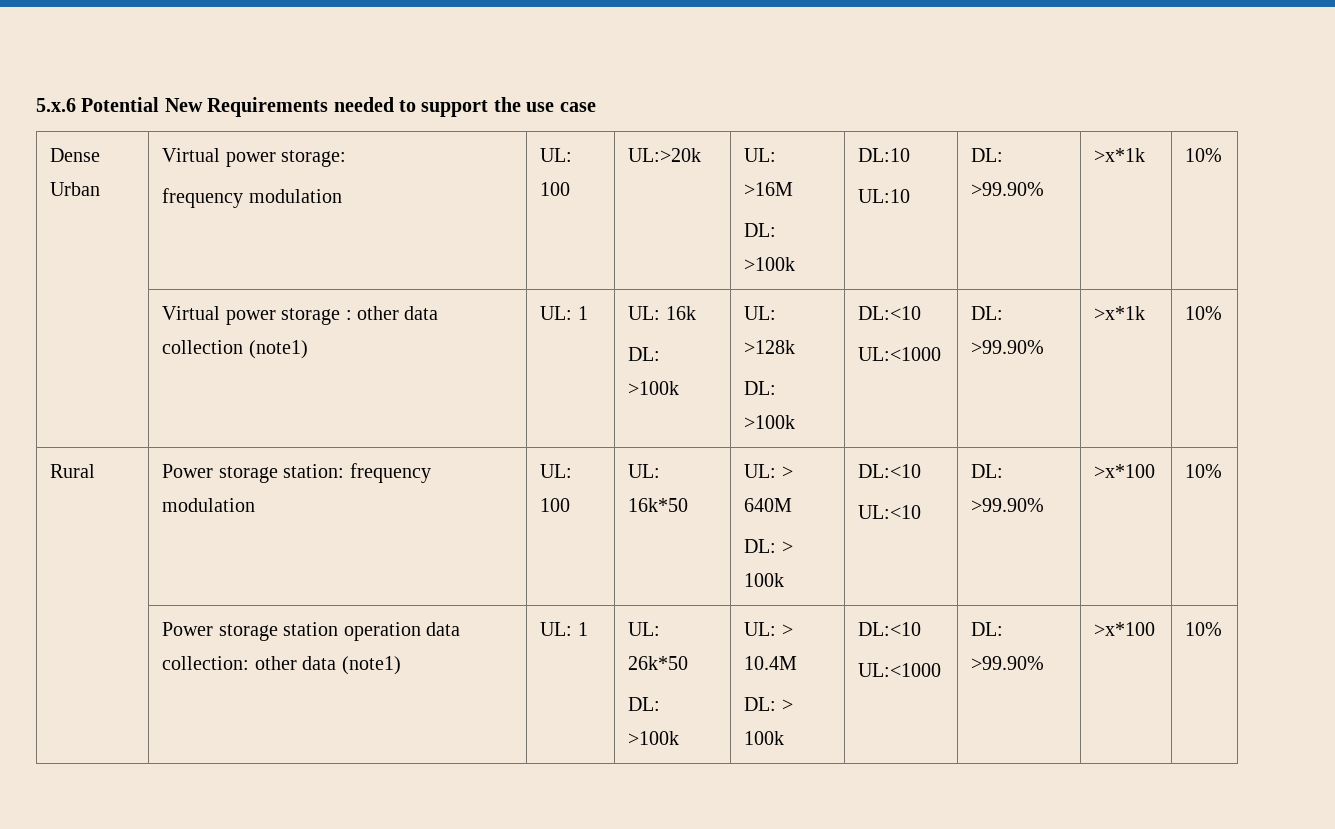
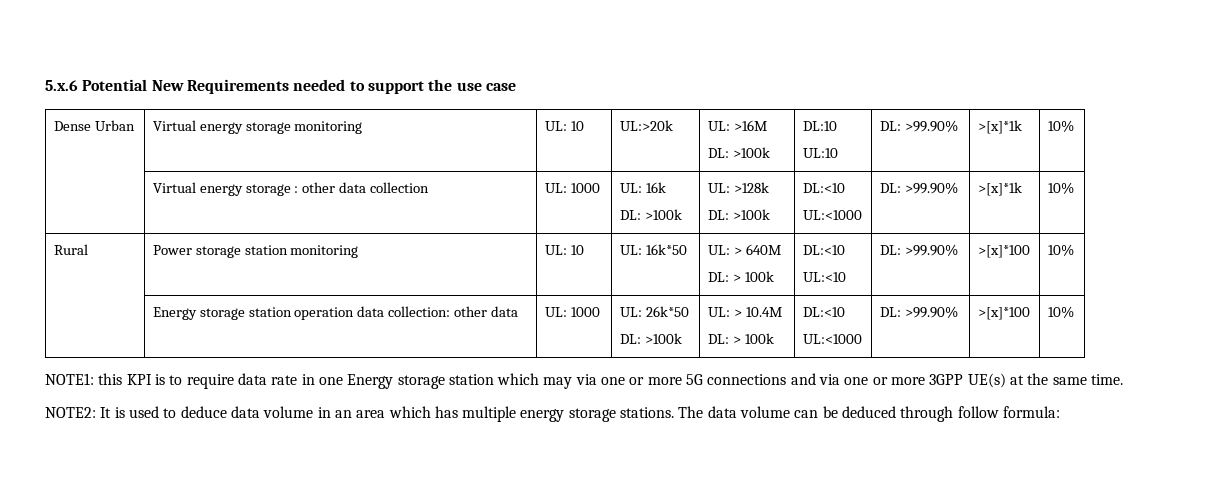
- Dense Urban | Virtual power storage:
- frequency modulation | UL: 100 | UL:>20k | UL: >16M
+ Dense Urban | Virtual energy storage monitoring | UL: 10 | UL:>20k | UL: >16M
  DL: >100k | DL:10
- UL:10 | DL: >99.90% | >x*1k | 10%
+ UL:10 | DL: >99.90% | >[x]*1k | 10%
- | Virtual power storage : other data collection (note1) | UL: 1 | UL: 16k
+ | Virtual energy storage : other data collection | UL: 1000 | UL: 16k
  DL: >100k | UL: >128k
  DL: >100k | DL:<10
- UL:<1000 | DL: >99.90% | >x*1k | 10%
+ UL:<1000 | DL: >99.90% | >[x]*1k | 10%
- Rural | Power storage station: frequency modulation | UL: 100 | UL: 16k*50 | UL: > 640M
+ Rural | Power storage station monitoring | UL: 10 | UL: 16k*50 | UL: > 640M
  DL: > 100k | DL:<10
- UL:<10 | DL: >99.90% | >x*100 | 10%
- | Power storage station operation data collection: other data (note1) | UL: 1 | UL: 26k*50
+ UL:<10 | DL: >99.90% | >[x]*100 | 10%
+ | Energy storage station operation data collection: other data | UL: 1000 | UL: 26k*50
  DL: >100k | UL: > 10.4M
  DL: > 100k | DL:<10
- UL:<1000 | DL: >99.90% | >x*100 | 10%
+ UL:<1000 | DL: >99.90% | >[x]*100 | 10%
+ NOTE1: this KPI is to require data rate in one Energy storage station which may via one or more 5G connections and via one or more 3GPP UE(s) at the same time.
+ NOTE2: It is used to deduce data volume in an area which has multiple energy storage stations. The data volume can be deduced through follow formula:

